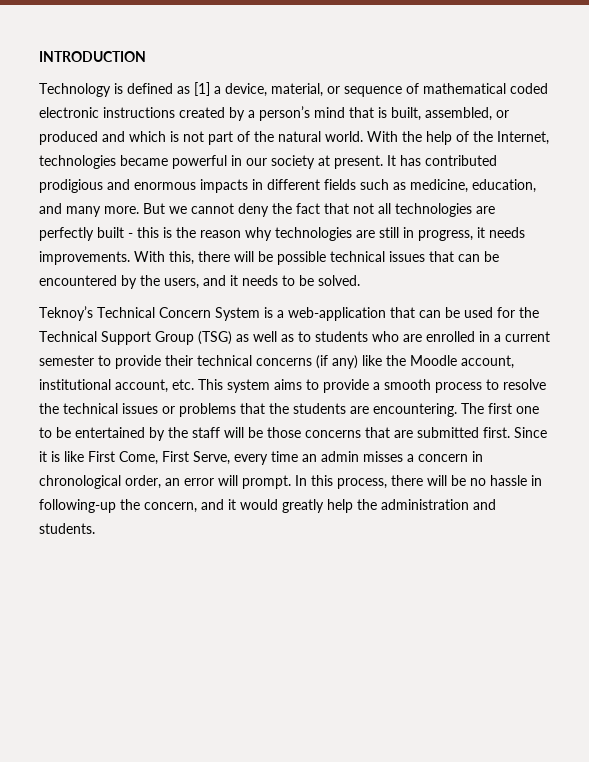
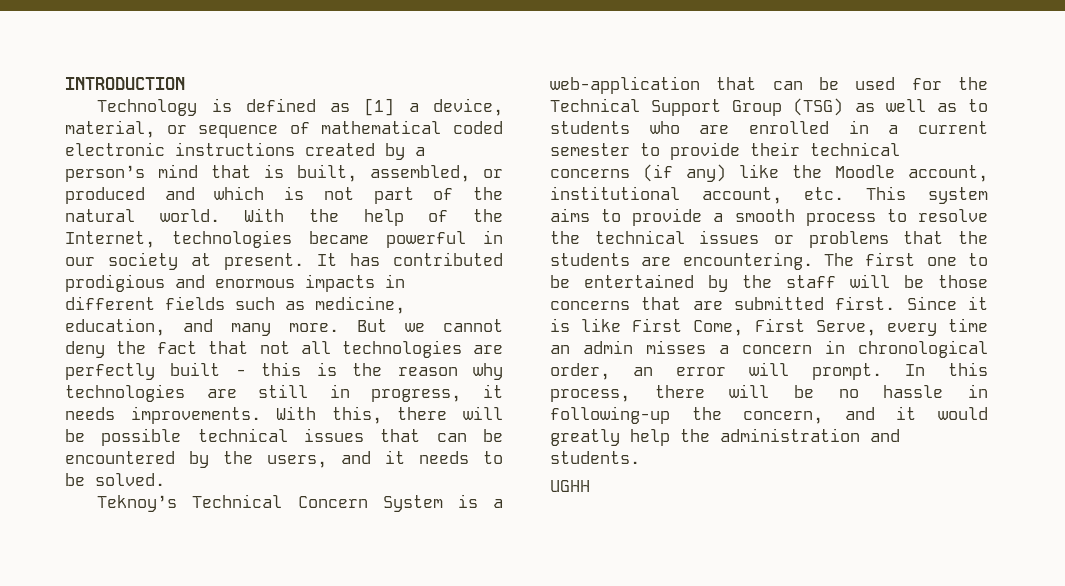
+ UGHH

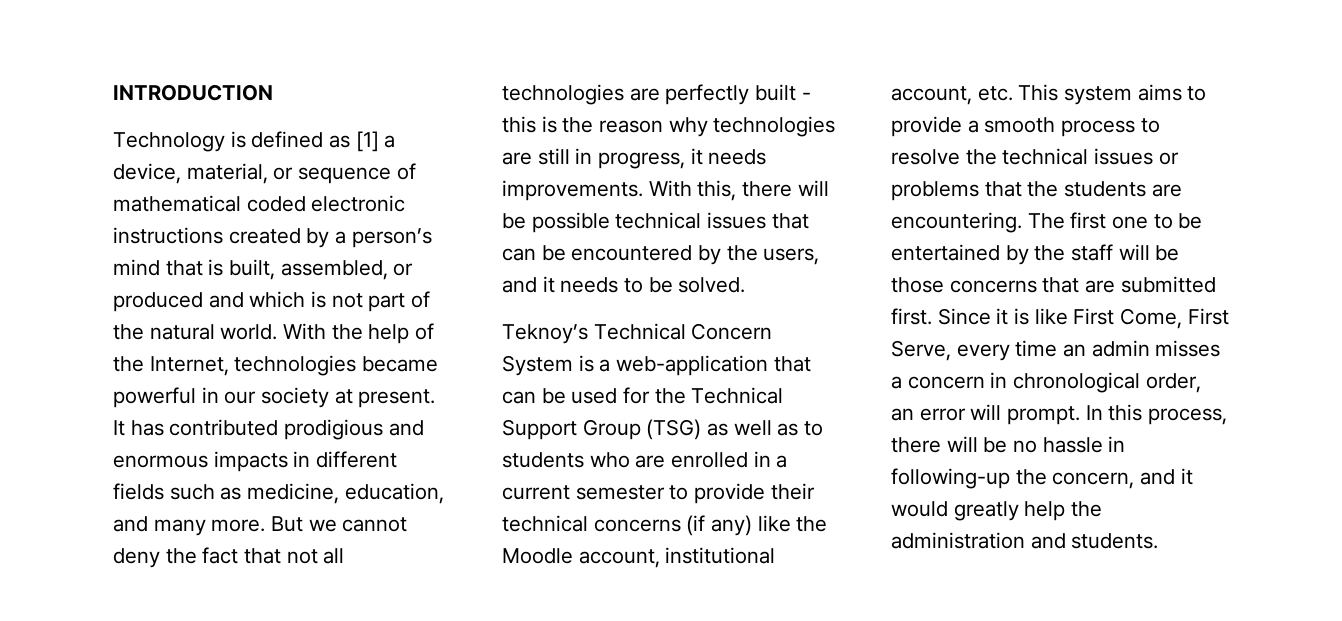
- UGHH

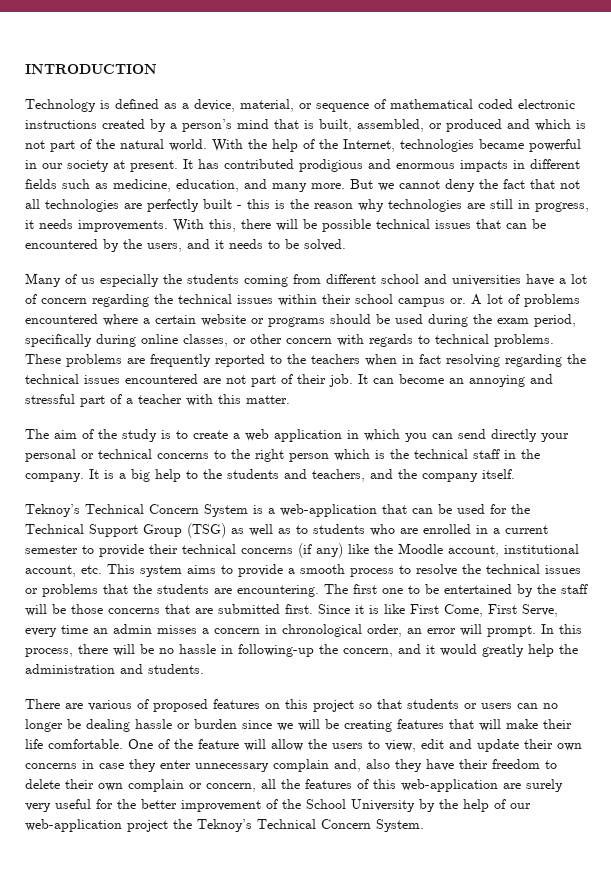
- Technology is defined as [1] a device, material, or sequence of mathematical coded electronic instructions created by a person’s mind that is built, assembled, or produced and which is not part of the natural world.
+ Technology is defined as a device, material, or sequence of mathematical coded electronic instructions created by a person’s mind that is built, assembled, or produced and which is not part of the natural world.
+ Many of us especially the students coming from different school and universities have a lot of concern regarding the technical issues within their school campus or. A lot of problems encountered where a certain website or programs should be used during the exam period, specifically during online classes, or other concern with regards to technical problems. These problems are frequently reported to the teachers when in fact resolving regarding the technical issues encountered are not part of their job. It can become an annoying and stressful part of a teacher with this matter.
+ The aim of the study is to create a web application in which you can send directly your personal or technical concerns to the right person which is the technical staff in the company. It is a big help to the students and teachers, and the company itself.
+ There are various of proposed features on this project so that students or users can no longer be dealing hassle or burden since we will be creating features that will make their life comfortable. One of the feature will allow the users to view, edit and update their own concerns in case they enter unnecessary complain and, also they have their freedom to delete their own complain or concern, all the features of this web-application are surely very useful for the better improvement of the School University by the help of our web-application project the Teknoy’s Technical Concern System.

